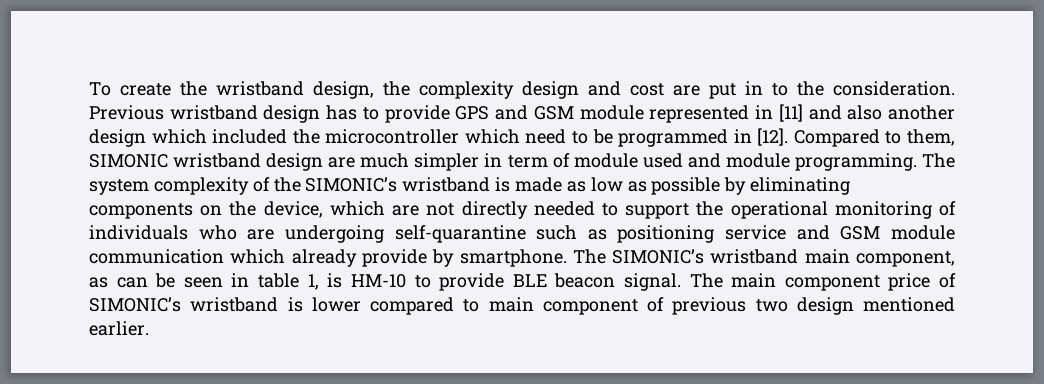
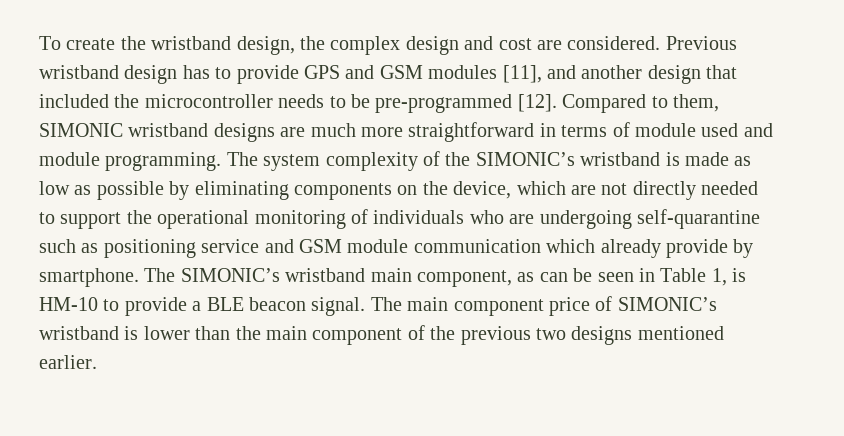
- To create the wristband design, the complexity design and cost are put in to the consideration.
+ To create the wristband design, the complex design and cost are considered.
- Previous wristband design has to provide GPS and GSM module represented in [11] and also another design which included the microcontroller which need to be programmed in [12].
+ Previous wristband design has to provide GPS and GSM modules [11], and another design that included the microcontroller needs to be pre-programmed [12].
- Compared to them, SIMONIC wristband design are much simpler in term of module used and module programming.
+ Compared to them, SIMONIC wristband designs are much more straightforward in terms of module used and module programming.
- The SIMONIC’s wristband main component, as can be seen in table 1, is HM-10 to provide BLE beacon signal.
+ The SIMONIC’s wristband main component, as can be seen in Table 1, is HM-10 to provide a BLE beacon signal.
- The main component price of SIMONIC’s wristband is lower compared to main component of previous two design mentioned earlier.
+ The main component price of SIMONIC’s wristband is lower than the main component of the previous two designs mentioned earlier.

